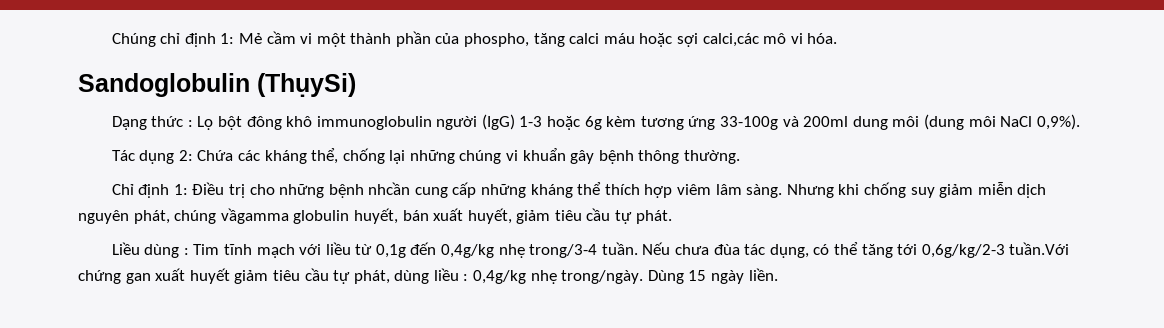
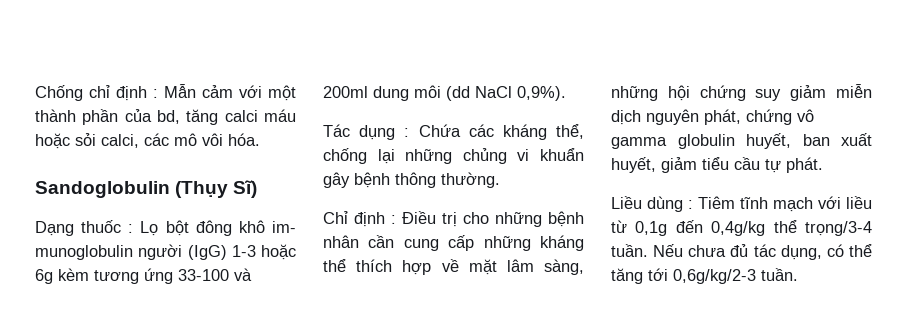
- Chúng chỉ định 1: Mẻ cầm vi một thành phần của phospho, tăng calci máu hoặc sợi calci,các mô vi hóa.
+ Chống chỉ định : Mẫn cảm với một thành phần của bd, tăng calci máu hoặc sỏi calci, các mô vôi hóa.
- Sandoglobulin (ThụySi)
+ Sandoglobulin (Thụy Sĩ)
- Dạng thức : Lọ bột đông khô immunoglobulin người (IgG) 1-3 hoặc 6g kèm tương ứng 33-100g và 200ml dung môi (dung môi NaCl 0,9%).
+ Dạng thuốc : Lọ bột đông khô im- munoglobulin người (IgG) 1-3 hoặc 6g kèm tương ứng 33-100 và 200ml dung môi (dd NaCl 0,9%).
- Tác dụng 2: Chứa các kháng thể, chống lại những chúng vi khuẩn gây bệnh thông thường.
+ Tác dụng : Chứa các kháng thể, chống lại những chủng vi khuẩn gây bệnh thông thường.
- Chỉ định 1: Điều trị cho những bệnh nhcần cung cấp những kháng thể thích hợp viêm lâm sàng. Nhưng khi chống suy giảm miễn dịch nguyên phát, chúng vầgamma globulin huyết, bán xuất huyết, giảm tiêu cầu tự phát.
+ Chỉ định : Điều trị cho những bệnh nhân cần cung cấp những kháng thể thích hợp về mặt lâm sàng, những hội chứng suy giảm miễn dịch nguyên phát, chứng vô gamma globulin huyết, ban xuất huyết, giảm tiểu cầu tự phát.
- Liều dùng : Tim tĩnh mạch với liều từ 0,1g đến 0,4g/kg nhẹ trong/3-4 tuần.
+ Liều dùng : Tiêm tĩnh mạch với liều từ 0,1g đến 0,4g/kg thể trọng/3-4 tuần.
- Nếu chưa đùa tác dụng, có thể tăng tới 0,6g/kg/2-3 tuần.Với chứng gan xuất huyết giảm tiêu cầu tự phát, dùng liều : 0,4g/kg nhẹ trong/ngày. Dùng 15 ngày liền.
+ Nếu chưa đủ tác dụng, có thể tăng tới 0,6g/kg/2-3 tuần.

